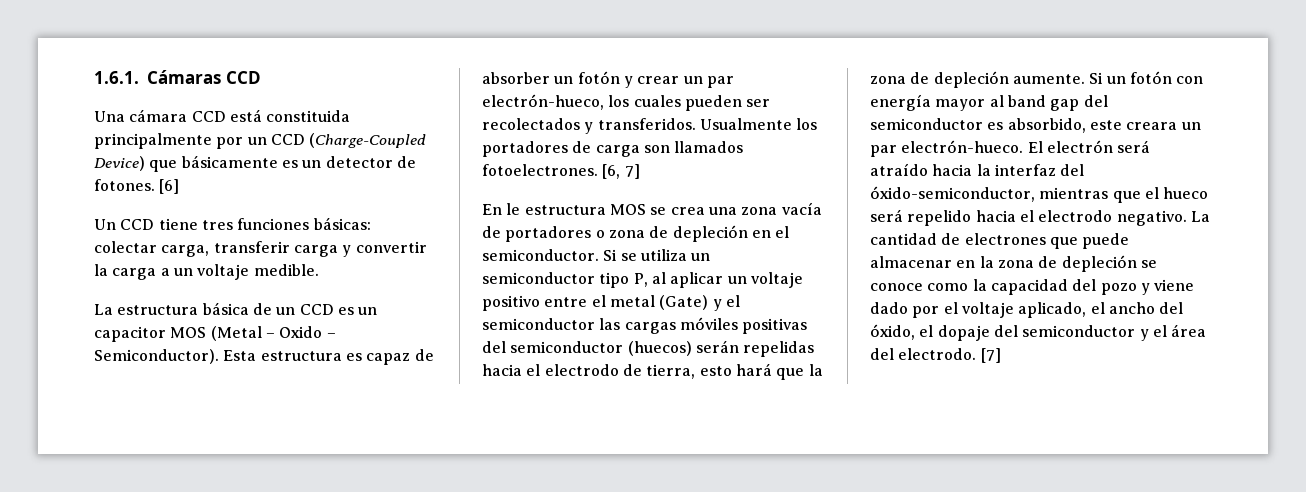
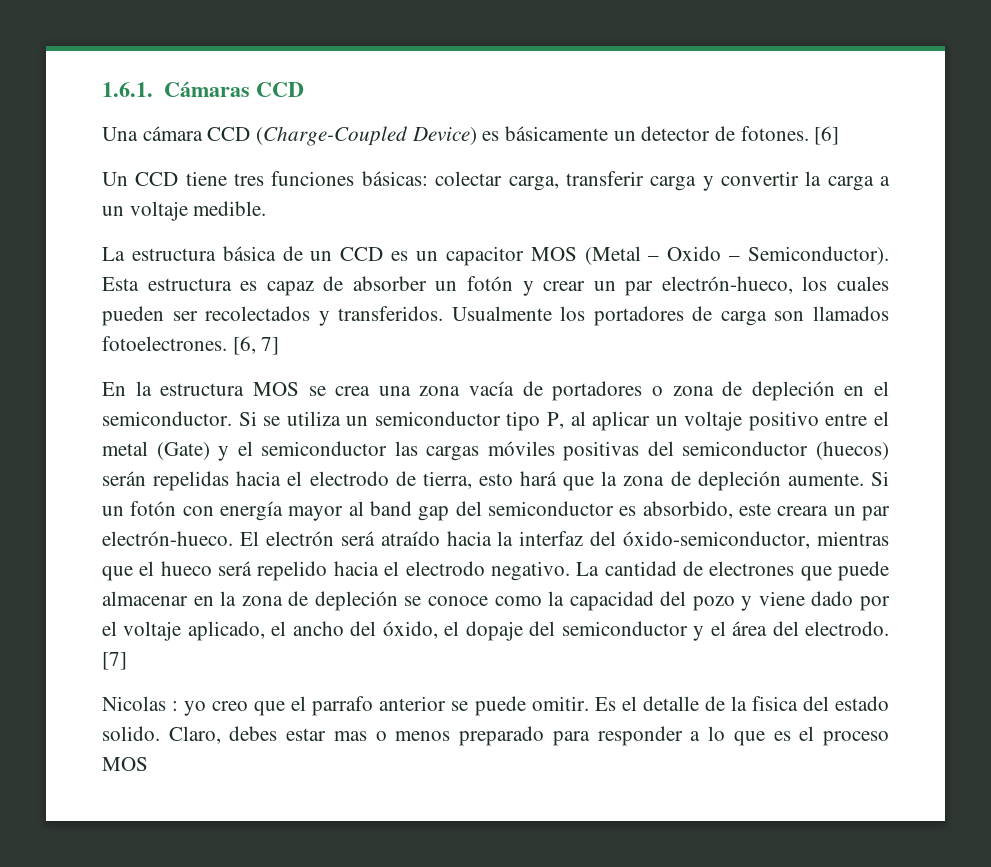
- Una cámara CCD está constituida principalmente por un CCD (Charge-Coupled Device) que básicamente es un detector de fotones.
+ Una cámara CCD (Charge-Coupled Device) es básicamente un detector de fotones.
- En le estructura MOS se crea una zona vacía de portadores o zona de depleción en el semiconductor.
+ En la estructura MOS se crea una zona vacía de portadores o zona de depleción en el semiconductor.
+ Nicolas : yo creo que el parrafo anterior se puede omitir. Es el detalle de la fisica del estado solido. Claro, debes estar mas o menos preparado para responder a lo que es el proceso MOS

